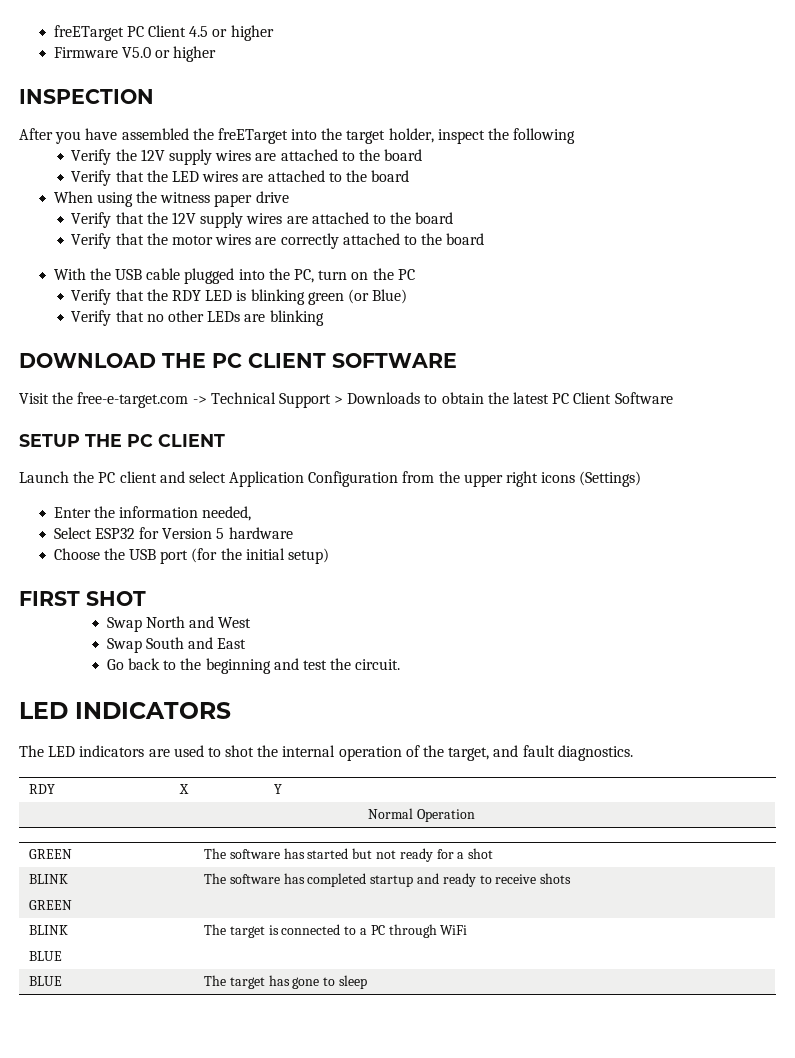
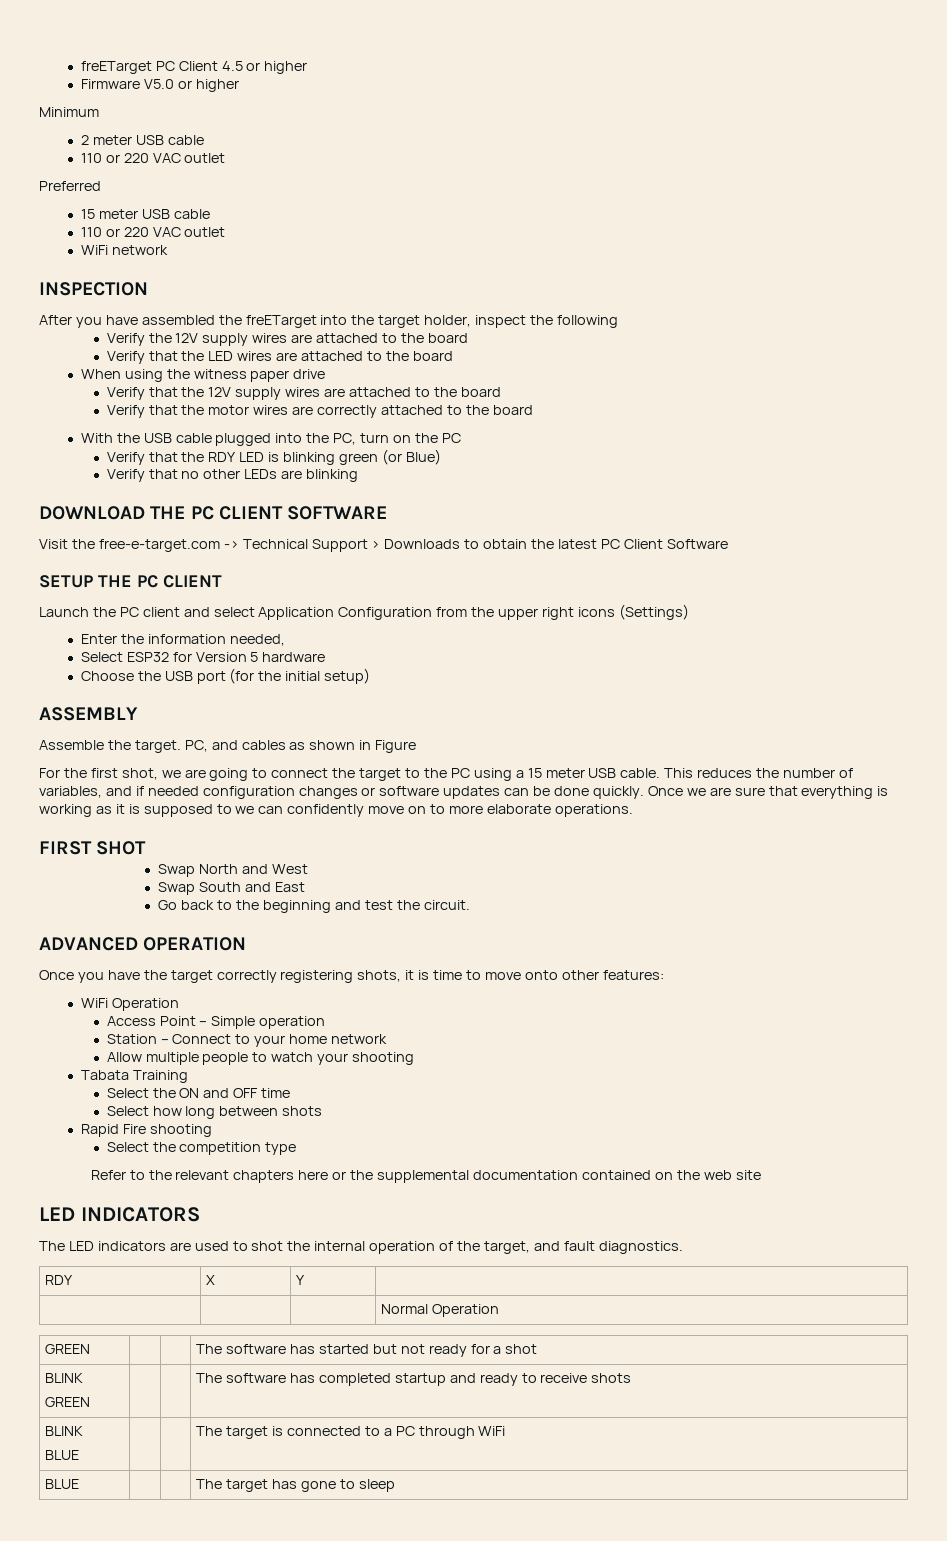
+ Minimum
+ 2 meter USB cable
+ 110 or 220 VAC outlet
+ Preferred
+ 15 meter USB cable
+ 110 or 220 VAC outlet
+ WiFi network
+ ASSEMBLY
+ Assemble the target. PC, and cables as shown in Figure
+ For the first shot, we are going to connect the target to the PC using a 15 meter USB cable. This reduces the number of variables, and if needed configuration changes or software updates can be done quickly. Once we are sure that everything is working as it is supposed to we can confidently move on to more elaborate operations.
+ ADVANCED OPERATION
+ Once you have the target correctly registering shots, it is time to move onto other features:
+ WiFi Operation
+ Access Point – Simple operation
+ Station – Connect to your home network
+ Allow multiple people to watch your shooting
+ Tabata Training
+ Select the ON and OFF time
+ Select how long between shots
+ Rapid Fire shooting
+ Select the competition type
+ Refer to the relevant chapters here or the supplemental documentation contained on the web site

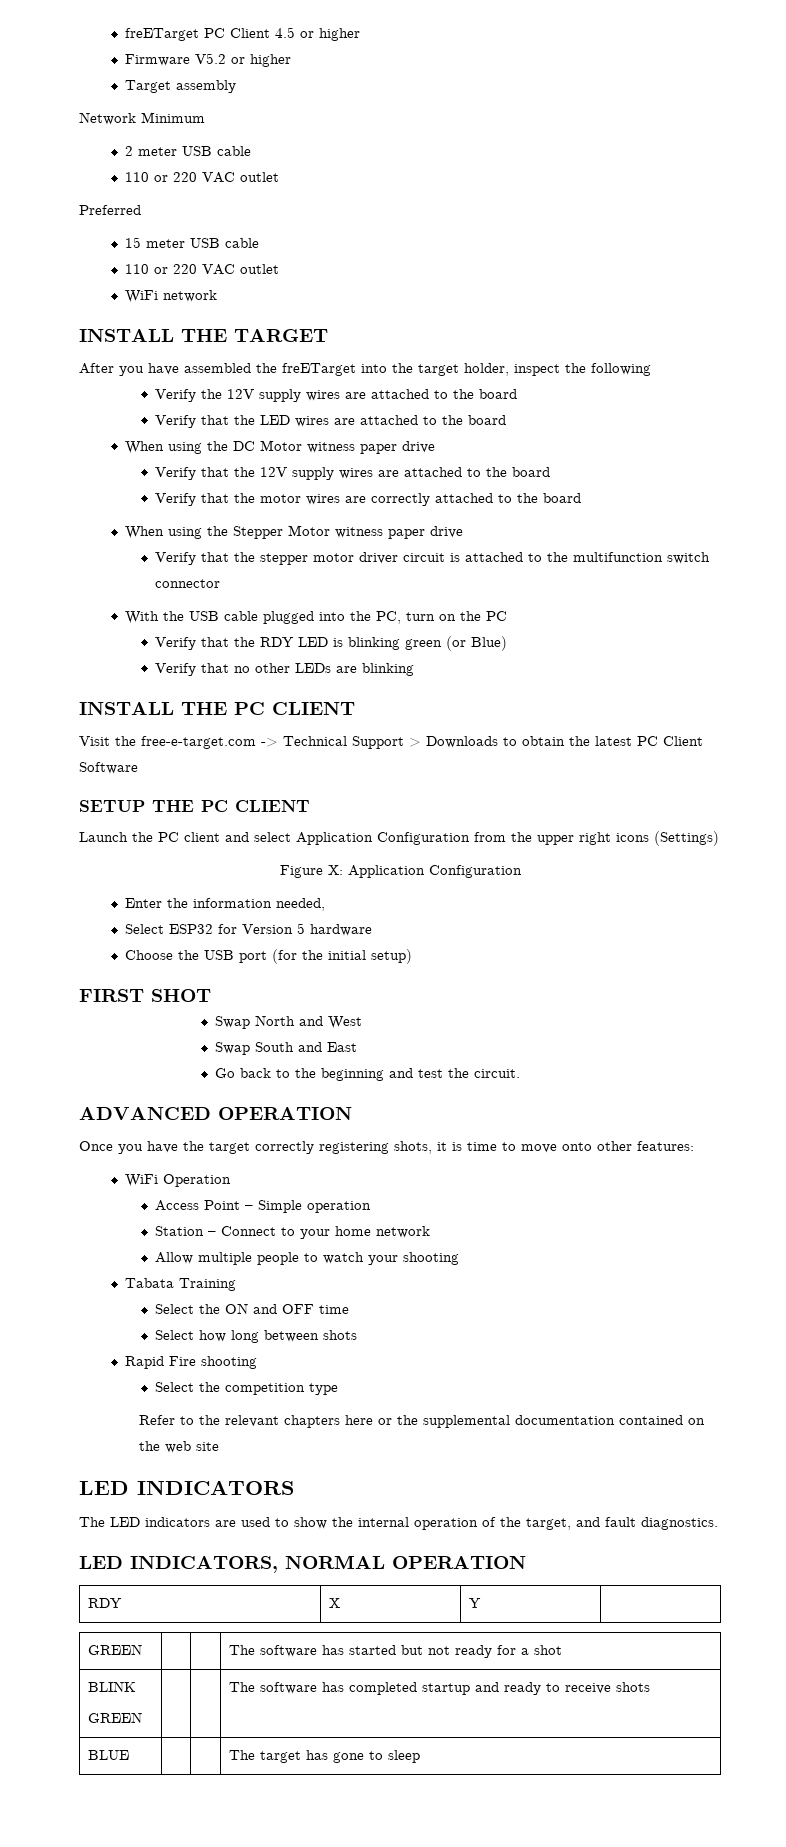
- Firmware V5.0 or higher
- Minimum
+ Firmware V5.2 or higher
+ Target assembly
+ Network Minimum
- INSPECTION
+ INSTALL THE TARGET
- When using the witness paper drive
+ When using the DC Motor witness paper drive
+ When using the Stepper Motor witness paper drive
+ Verify that the stepper motor driver circuit is attached to the multifunction switch connector
- DOWNLOAD THE PC CLIENT SOFTWARE
+ INSTALL THE PC CLIENT
+ Figure X: Application Configuration
- ASSEMBLY
- Assemble the target. PC, and cables as shown in Figure
- For the first shot, we are going to connect the target to the PC using a 15 meter USB cable. This reduces the number of variables, and if needed configuration changes or software updates can be done quickly. Once we are sure that everything is working as it is supposed to we can confidently move on to more elaborate operations.
- The LED indicators are used to shot the internal operation of the target, and fault diagnostics.
+ The LED indicators are used to show the internal operation of the target, and fault diagnostics.
+ LED INDICATORS, NORMAL OPERATION
- | | | Normal Operation
  GREEN | | | The software has started but not ready for a shot
  BLINK
  GREEN | | | The software has completed startup and ready to receive shots
- BLINK
- BLUE | | | The target is connected to a PC through WiFi

